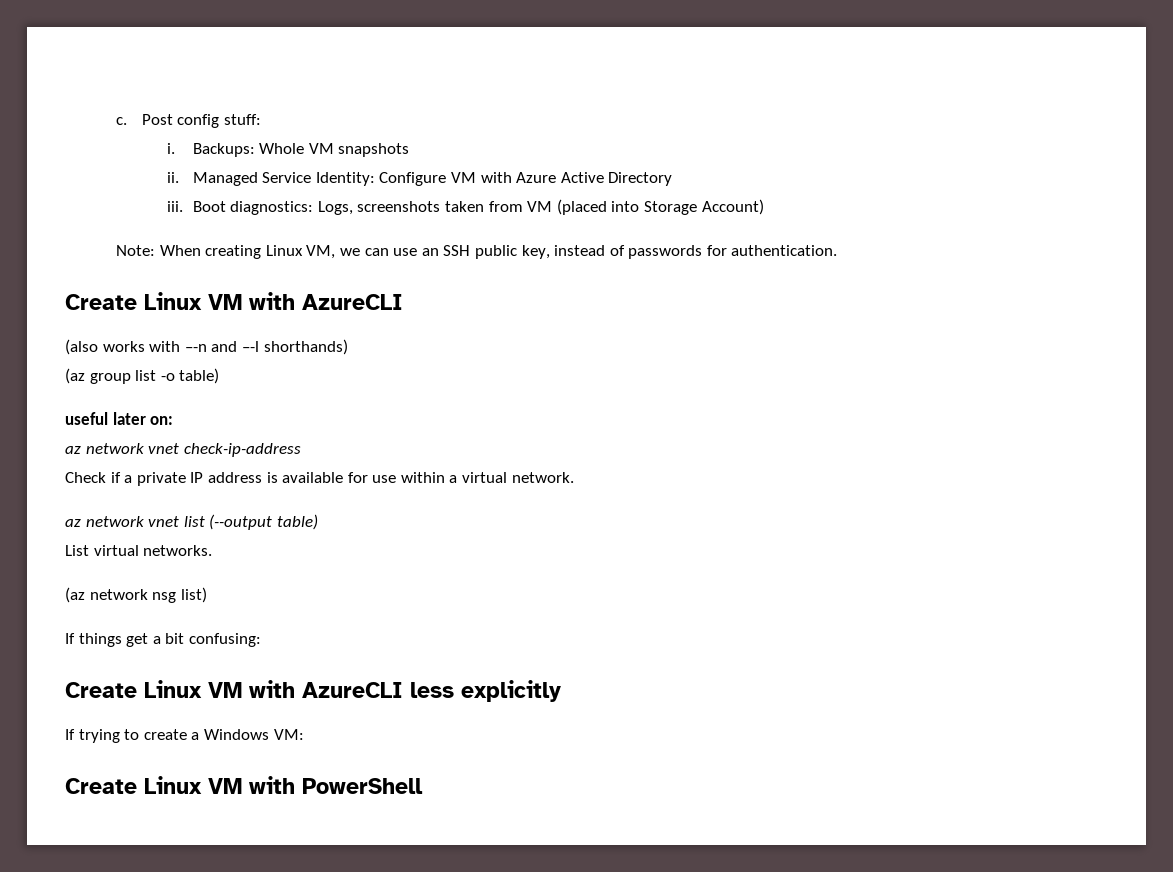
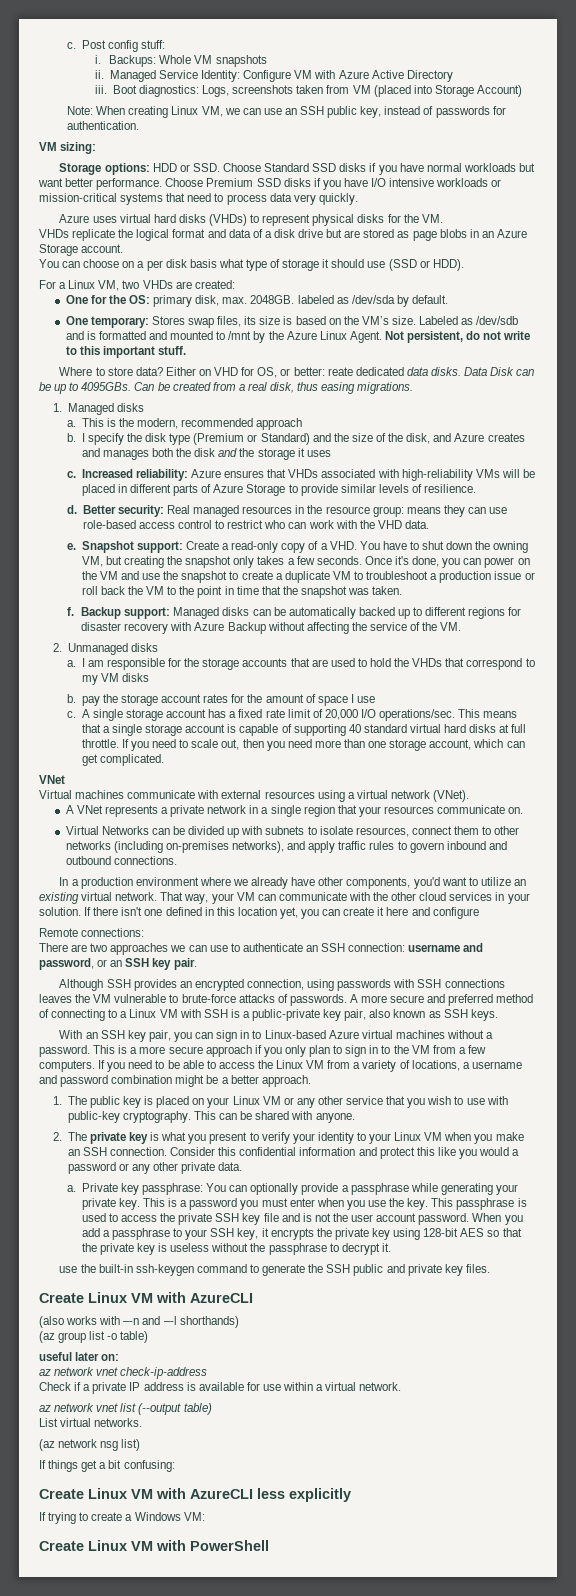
+ VM sizing:
+ Storage options: HDD or SSD. Choose Standard SSD disks if you have normal workloads but want better performance. Choose Premium SSD disks if you have I/O intensive workloads or mission-critical systems that need to process data very quickly.
+ Azure uses virtual hard disks (VHDs) to represent physical disks for the VM.
+ VHDs replicate the logical format and data of a disk drive but are stored as page blobs in an Azure Storage account.
+ You can choose on a per disk basis what type of storage it should use (SSD or HDD).
+ For a Linux VM, two VHDs are created:
+ One for the OS: primary disk, max. 2048GB. labeled as /dev/sda by default.
+ One temporary: Stores swap files, its size is based on the VM’s size. Labeled as /dev/sdb and is formatted and mounted to /mnt by the Azure Linux Agent. Not persistent, do not write to this important stuff.
+ Where to store data? Either on VHD for OS, or better: reate dedicated data disks. Data Disk can be up to 4095GBs. Can be created from a real disk, thus easing migrations.
+ 1. Managed disks
+ a. This is the modern, recommended approach
+ b. I specify the disk type (Premium or Standard) and the size of the disk, and Azure creates and manages both the disk and the storage it uses
+ c. Increased reliability: Azure ensures that VHDs associated with high-reliability VMs will be placed in different parts of Azure Storage to provide similar levels of resilience.
+ d. Better security: Real managed resources in the resource group: means they can use role-based access control to restrict who can work with the VHD data.
+ e. Snapshot support: Create a read-only copy of a VHD. You have to shut down the owning VM, but creating the snapshot only takes a few seconds. Once it's done, you can power on the VM and use the snapshot to create a duplicate VM to troubleshoot a production issue or roll back the VM to the point in time that the snapshot was taken.
+ f. Backup support: Managed disks can be automatically backed up to different regions for disaster recovery with Azure Backup without affecting the service of the VM.
+ 2. Unmanaged disks
+ a. I am responsible for the storage accounts that are used to hold the VHDs that correspond to my VM disks
+ b. pay the storage account rates for the amount of space I use
+ c. A single storage account has a fixed rate limit of 20,000 I/O operations/sec. This means that a single storage account is capable of supporting 40 standard virtual hard disks at full throttle. If you need to scale out, then you need more than one storage account, which can get complicated.
+ VNet
+ Virtual machines communicate with external resources using a virtual network (VNet).
+ A VNet represents a private network in a single region that your resources communicate on.
+ Virtual Networks can be divided up with subnets to isolate resources, connect them to other networks (including on-premises networks), and apply traffic rules to govern inbound and outbound connections.
+ In a production environment where we already have other components, you'd want to utilize an existing virtual network. That way, your VM can communicate with the other cloud services in your solution. If there isn't one defined in this location yet, you can create it here and configure
+ Remote connections:
+ There are two approaches we can use to authenticate an SSH connection: username and password, or an SSH key pair.
+ Although SSH provides an encrypted connection, using passwords with SSH connections leaves the VM vulnerable to brute-force attacks of passwords. A more secure and preferred method of connecting to a Linux VM with SSH is a public-private key pair, also known as SSH keys.
+ With an SSH key pair, you can sign in to Linux-based Azure virtual machines without a password. This is a more secure approach if you only plan to sign in to the VM from a few computers. If you need to be able to access the Linux VM from a variety of locations, a username and password combination might be a better approach.
+ 1. The public key is placed on your Linux VM or any other service that you wish to use with public-key cryptography. This can be shared with anyone.
+ 2. The private key is what you present to verify your identity to your Linux VM when you make an SSH connection. Consider this confidential information and protect this like you would a password or any other private data.
+ a. Private key passphrase: You can optionally provide a passphrase while generating your private key. This is a password you must enter when you use the key. This passphrase is used to access the private SSH key file and is not the user account password. When you add a passphrase to your SSH key, it encrypts the private key using 128-bit AES so that the private key is useless without the passphrase to decrypt it.
+ use the built-in ssh-keygen command to generate the SSH public and private key files.

